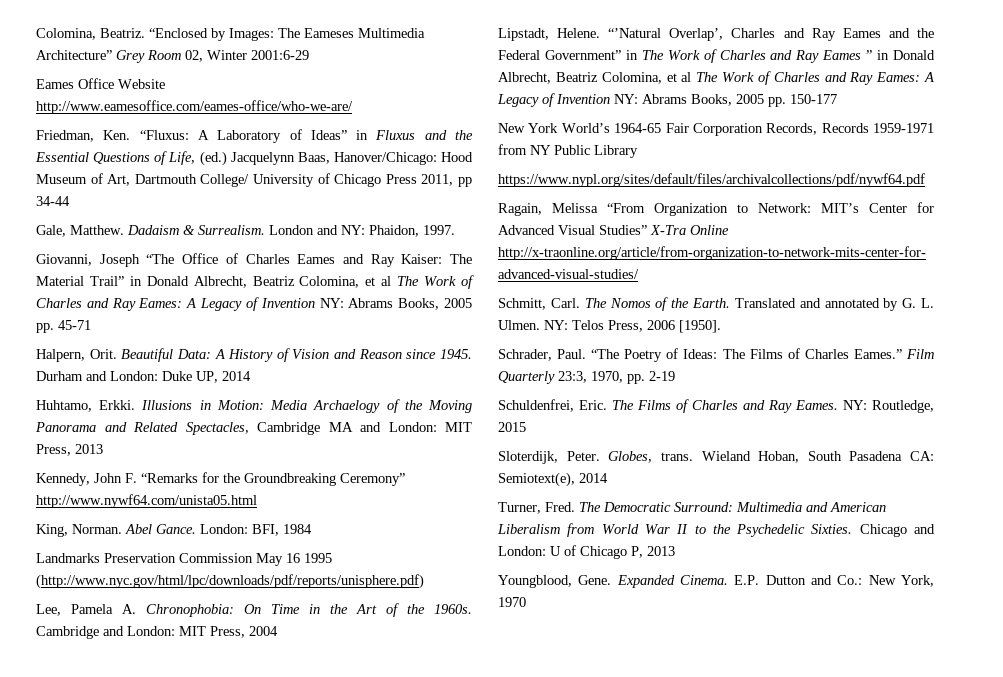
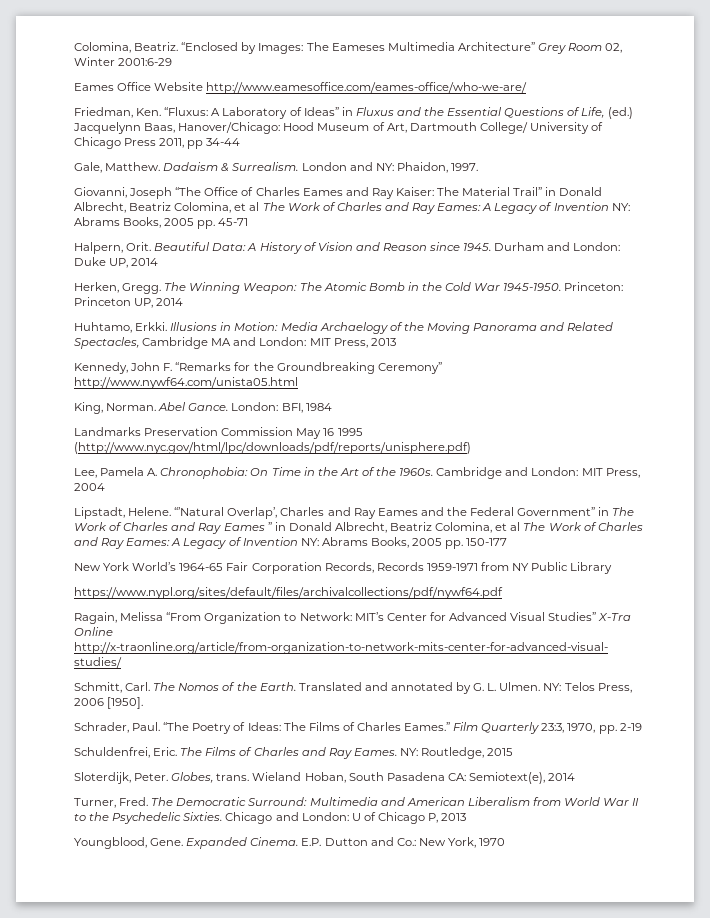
+ Herken, Gregg. The Winning Weapon: The Atomic Bomb in the Cold War 1945-1950. Princeton: Princeton UP, 2014

